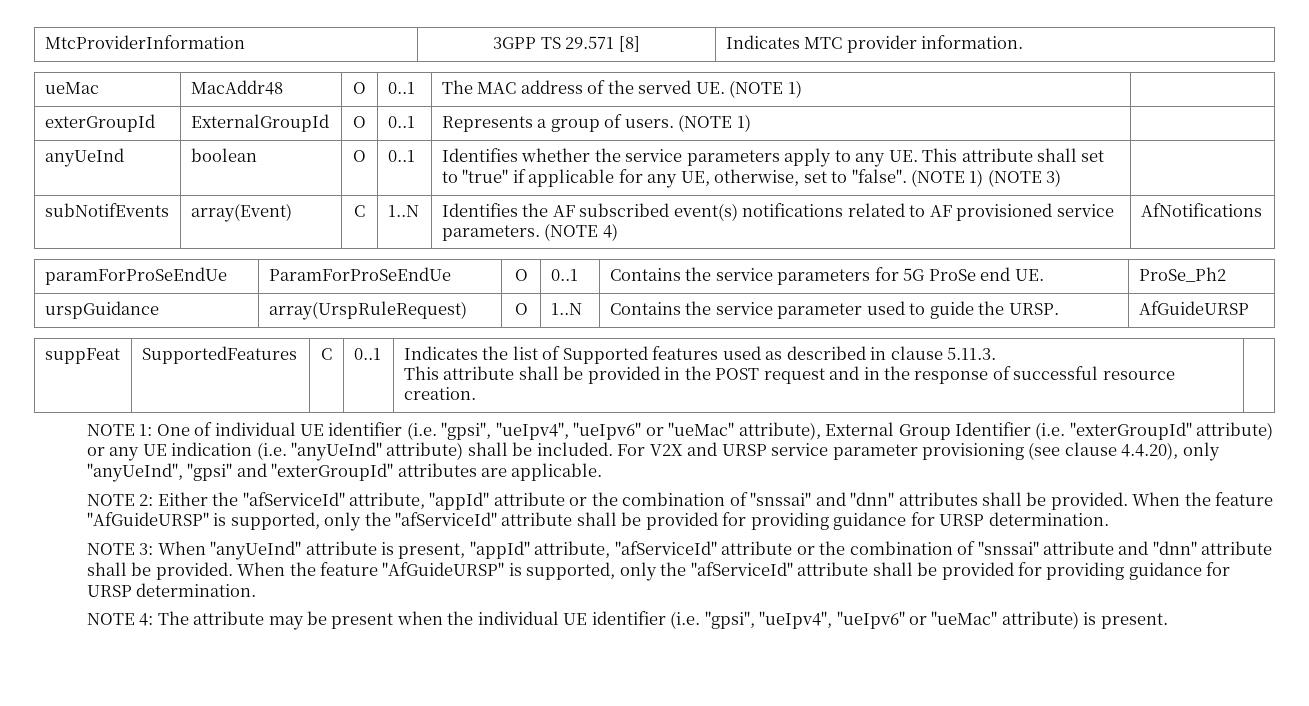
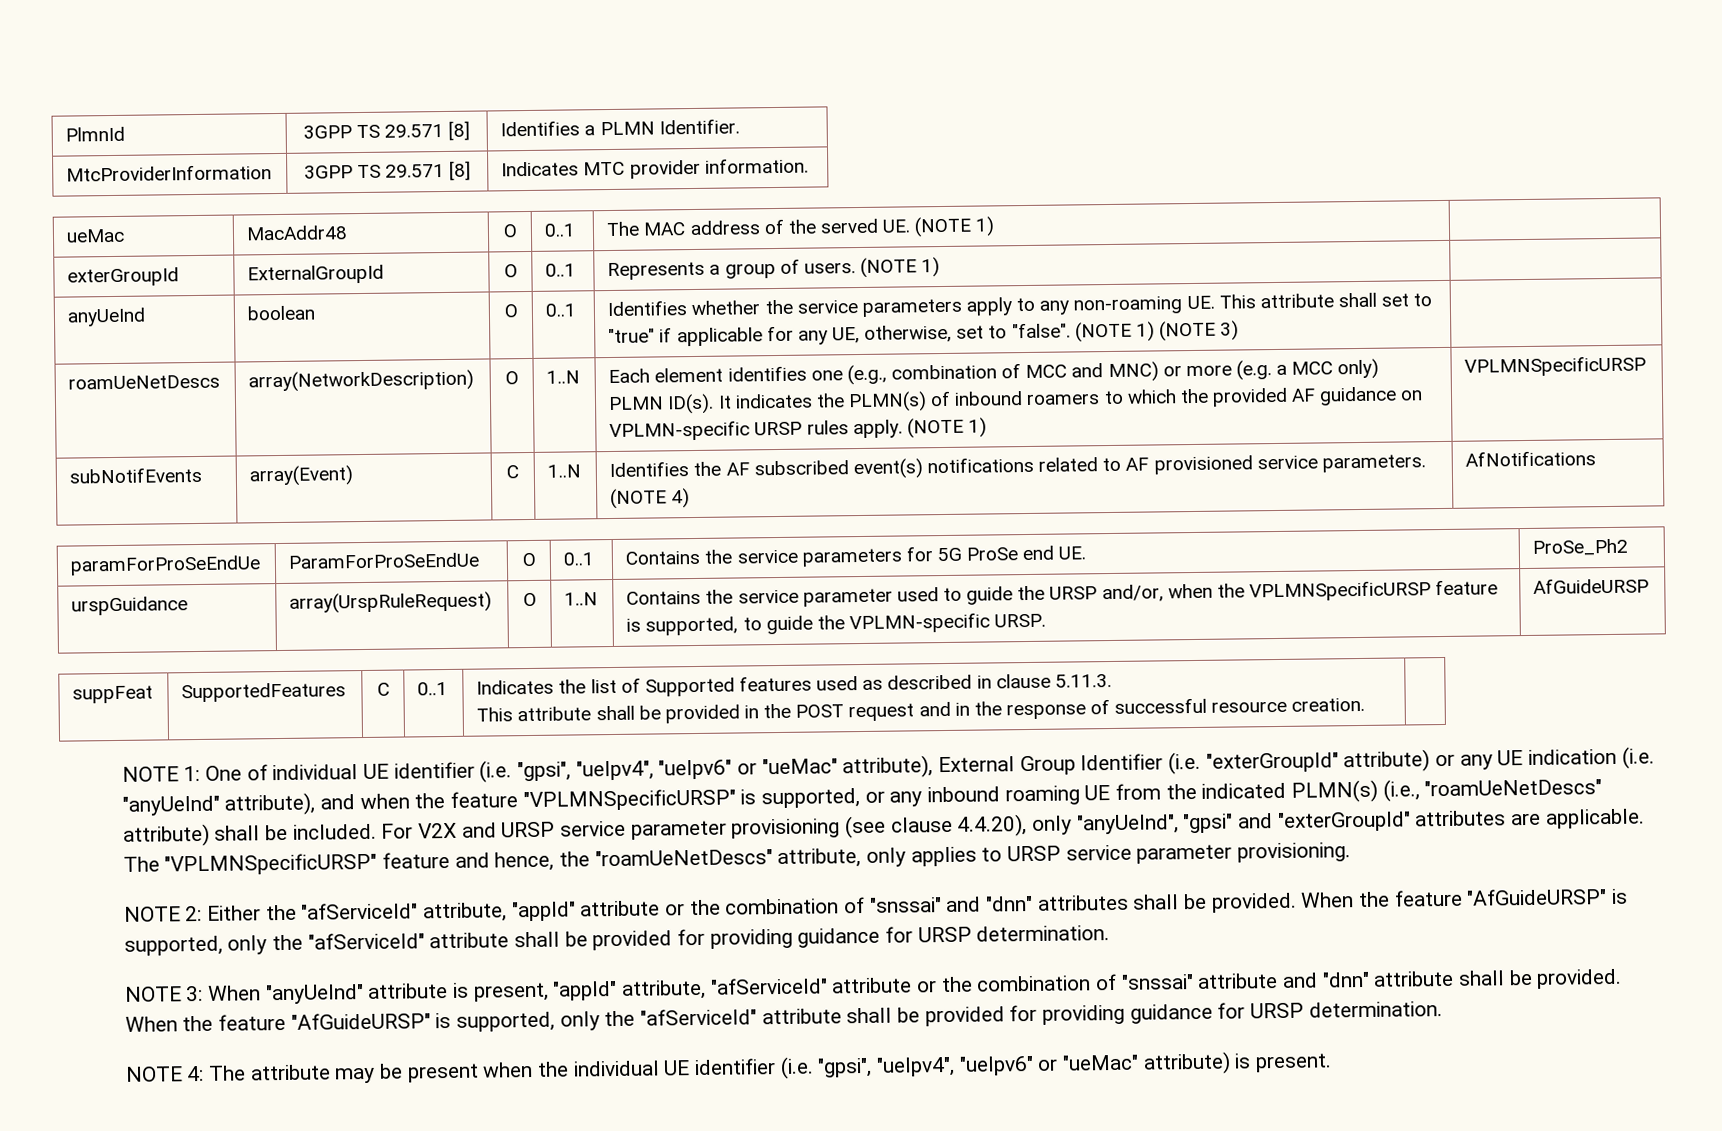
+ PlmnId | 3GPP TS 29.571 [8] | Identifies a PLMN Identifier.
- anyUeInd | boolean | O | 0..1 | Identifies whether the service parameters apply to any UE. This attribute shall set to "true" if applicable for any UE, otherwise, set to "false". (NOTE 1) (NOTE 3) |
+ anyUeInd | boolean | O | 0..1 | Identifies whether the service parameters apply to any non-roaming UE. This attribute shall set to "true" if applicable for any UE, otherwise, set to "false". (NOTE 1) (NOTE 3) |
+ roamUeNetDescs | array(NetworkDescription) | O | 1..N | Each element identifies one (e.g., combination of MCC and MNC) or more (e.g. a MCC only) PLMN ID(s). It indicates the PLMN(s) of inbound roamers to which the provided AF guidance on VPLMN-specific URSP rules apply. (NOTE 1) | VPLMNSpecificURSP
- urspGuidance | array(UrspRuleRequest) | O | 1..N | Contains the service parameter used to guide the URSP. | AfGuideURSP
+ urspGuidance | array(UrspRuleRequest) | O | 1..N | Contains the service parameter used to guide the URSP and/or, when the VPLMNSpecificURSP feature is supported, to guide the VPLMN-specific URSP. | AfGuideURSP
- NOTE 1: One of individual UE identifier (i.e. "gpsi", "ueIpv4", "ueIpv6" or "ueMac" attribute), External Group Identifier (i.e. "exterGroupId" attribute) or any UE indication (i.e. "anyUeInd" attribute) shall be included.
+ NOTE 1: One of individual UE identifier (i.e. "gpsi", "ueIpv4", "ueIpv6" or "ueMac" attribute), External Group Identifier (i.e. "exterGroupId" attribute) or any UE indication (i.e. "anyUeInd" attribute), and when the feature "VPLMNSpecificURSP" is supported, or any inbound roaming UE from the indicated PLMN(s) (i.e., "roamUeNetDescs" attribute) shall be included.
+ The "VPLMNSpecificURSP" feature and hence, the "roamUeNetDescs" attribute, only applies to URSP service parameter provisioning.

